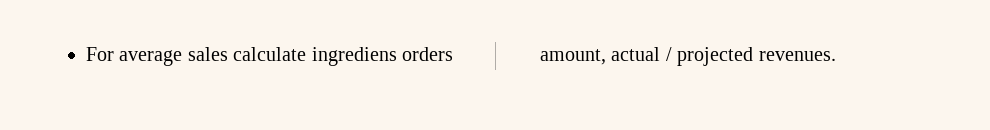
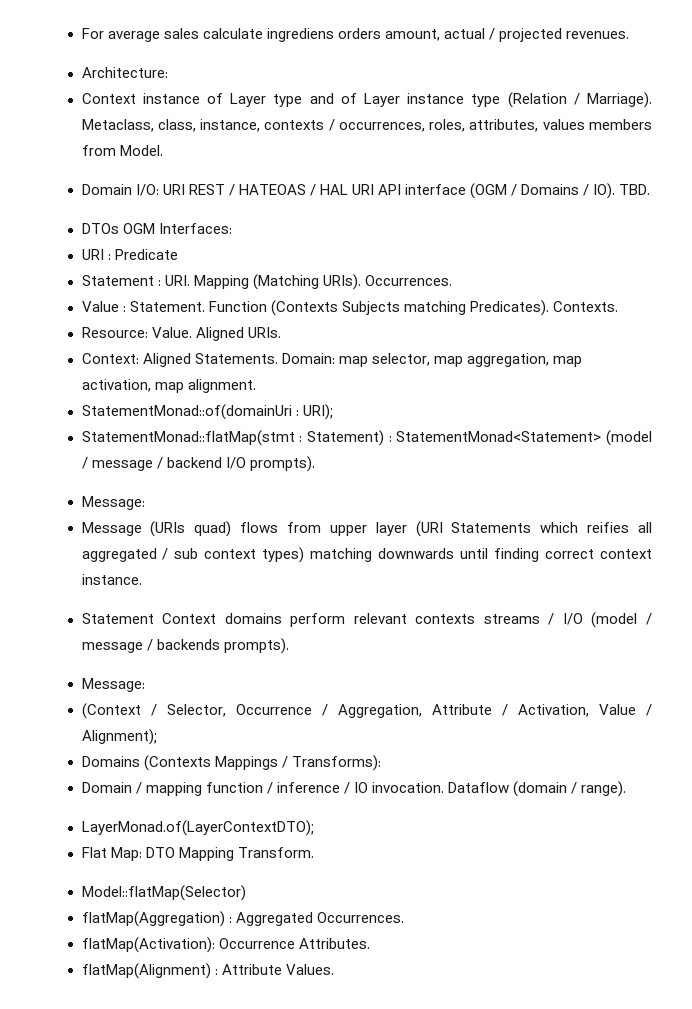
+ Architecture:
+ Context instance of Layer type and of Layer instance type (Relation / Marriage). Metaclass, class, instance, contexts / occurrences, roles, attributes, values members from Model.
+ Domain I/O: URI REST / HATEOAS / HAL URI API interface (OGM / Domains / IO). TBD.
+ DTOs OGM Interfaces:
+ URI : Predicate
+ Statement : URI. Mapping (Matching URIs). Occurrences.
+ Value : Statement. Function (Contexts Subjects matching Predicates). Contexts.
+ Resource: Value. Aligned URIs.
+ Context: Aligned Statements. Domain: map selector, map aggregation, map activation, map alignment.
+ StatementMonad::of(domainUri : URI);
+ StatementMonad::flatMap(stmt : Statement) : StatementMonad<Statement> (model / message / backend I/O prompts).
+ Message:
+ Message (URIs quad) flows from upper layer (URI Statements which reifies all aggregated / sub context types) matching downwards until finding correct context instance.
+ Statement Context domains perform relevant contexts streams / I/O (model / message / backends prompts).
+ Message:
+ (Context / Selector, Occurrence / Aggregation, Attribute / Activation, Value / Alignment);
+ Domains (Contexts Mappings / Transforms):
+ Domain / mapping function / inference / IO invocation. Dataflow (domain / range).
+ LayerMonad.of(LayerContextDTO);
+ Flat Map: DTO Mapping Transform.
+ Model::flatMap(Selector)
+ flatMap(Aggregation) : Aggregated Occurrences.
+ flatMap(Activation): Occurrence Attributes.
+ flatMap(Alignment) : Attribute Values.

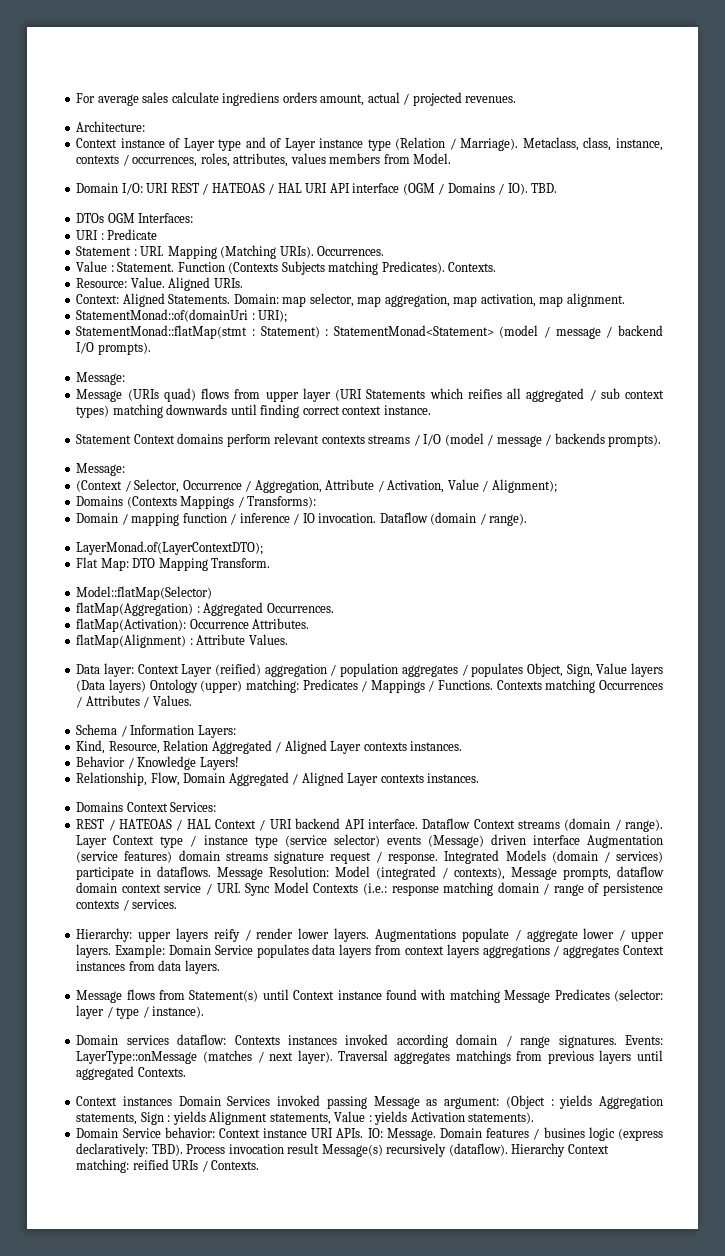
+ Data layer: Context Layer (reified) aggregation / population aggregates / populates Object, Sign, Value layers (Data layers) Ontology (upper) matching: Predicates / Mappings / Functions. Contexts matching Occurrences / Attributes / Values.
+ Schema / Information Layers:
+ Kind, Resource, Relation Aggregated / Aligned Layer contexts instances.
+ Behavior / Knowledge Layers!
+ Relationship, Flow, Domain Aggregated / Aligned Layer contexts instances.
+ Domains Context Services:
+ REST / HATEOAS / HAL Context / URI backend API interface. Dataflow Context streams (domain / range). Layer Context type / instance type (service selector) events (Message) driven interface Augmentation (service features) domain streams signature request / response. Integrated Models (domain / services) participate in dataflows. Message Resolution: Model (integrated / contexts), Message prompts, dataflow domain context service / URI. Sync Model Contexts (i.e.: response matching domain / range of persistence contexts / services.
+ Hierarchy: upper layers reify / render lower layers. Augmentations populate / aggregate lower / upper layers. Example: Domain Service populates data layers from context layers aggregations / aggregates Context instances from data layers.
+ Message flows from Statement(s) until Context instance found with matching Message Predicates (selector: layer / type / instance).
+ Domain services dataflow: Contexts instances invoked according domain / range signatures. Events: LayerType::onMessage (matches / next layer). Traversal aggregates matchings from previous layers until aggregated Contexts.
+ Context instances Domain Services invoked passing Message as argument: (Object : yields Aggregation statements, Sign : yields Alignment statements, Value : yields Activation statements).
+ Domain Service behavior: Context instance URI APIs. IO: Message. Domain features / busines logic (express declaratively: TBD). Process invocation result Message(s) recursively (dataflow). Hierarchy Context matching: reified URIs / Contexts.

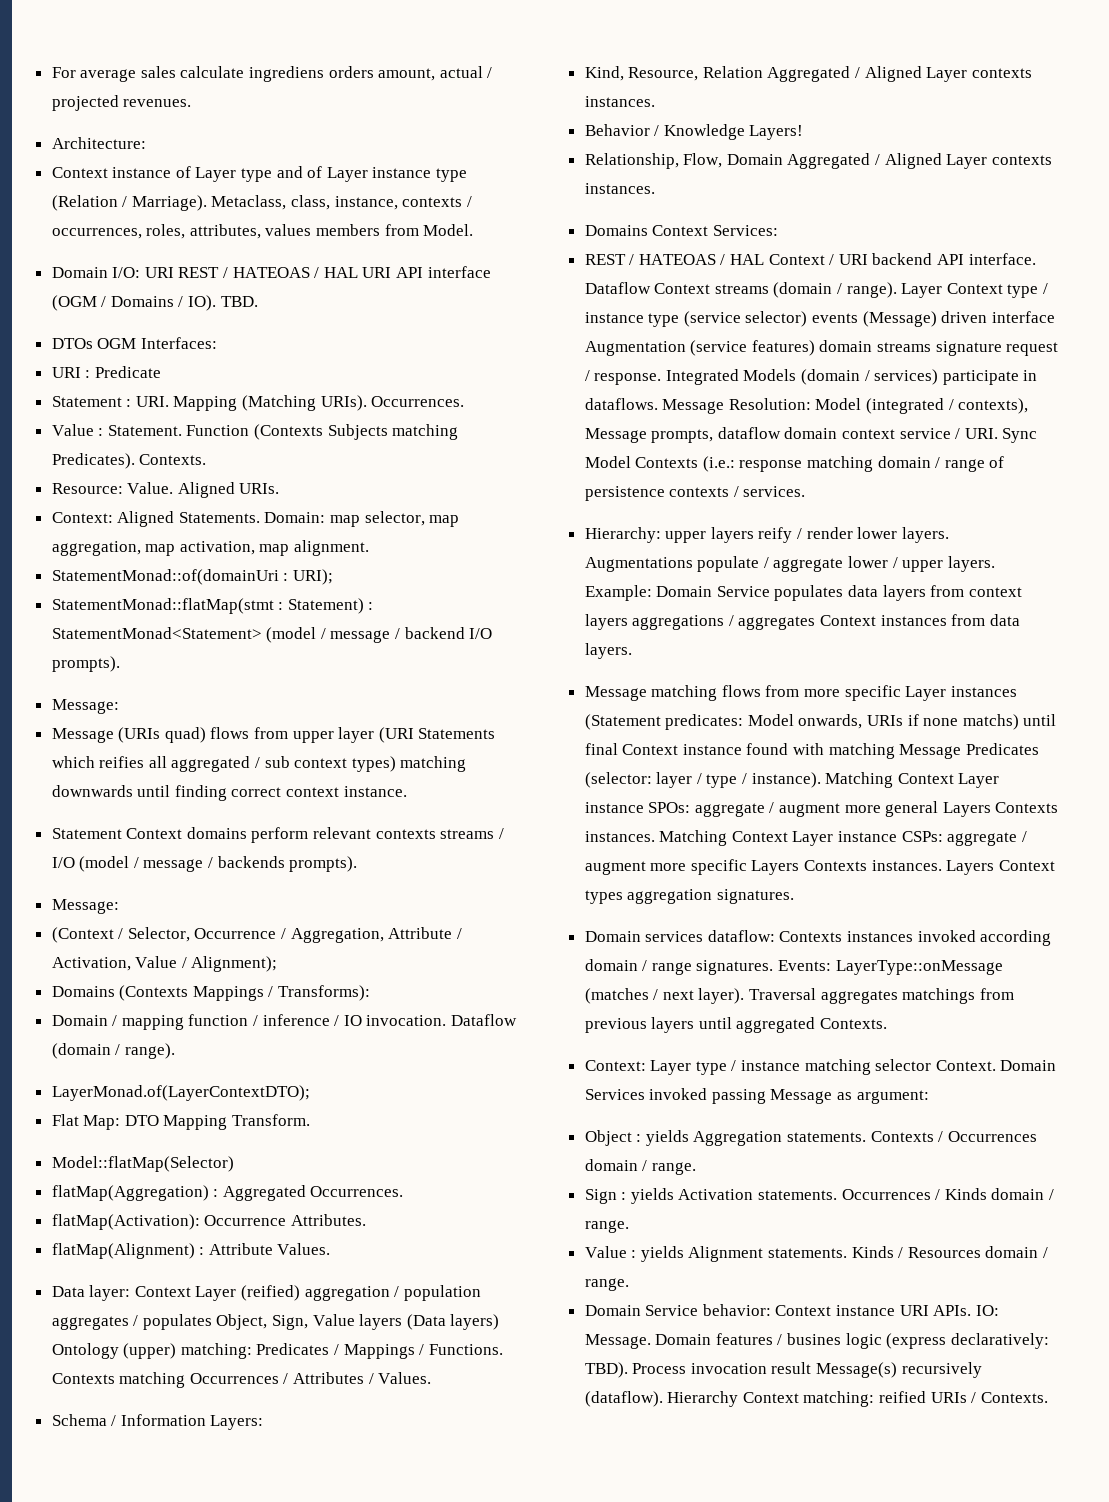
- Message flows from Statement(s) until Context instance found with matching Message Predicates (selector: layer / type / instance).
+ Message matching flows from more specific Layer instances (Statement predicates: Model onwards, URIs if none matchs) until final Context instance found with matching Message Predicates (selector: layer / type / instance). Matching Context Layer instance SPOs: aggregate / augment more general Layers Contexts instances. Matching Context Layer instance CSPs: aggregate / augment more specific Layers Contexts instances. Layers Context types aggregation signatures.
- Context instances Domain Services invoked passing Message as argument: (Object : yields Aggregation statements, Sign : yields Alignment statements, Value : yields Activation statements).
+ Context: Layer type / instance matching selector Context. Domain Services invoked passing Message as argument:
+ Object : yields Aggregation statements. Contexts / Occurrences domain / range.
+ Sign : yields Activation statements. Occurrences / Kinds domain / range.
+ Value : yields Alignment statements. Kinds / Resources domain / range.

